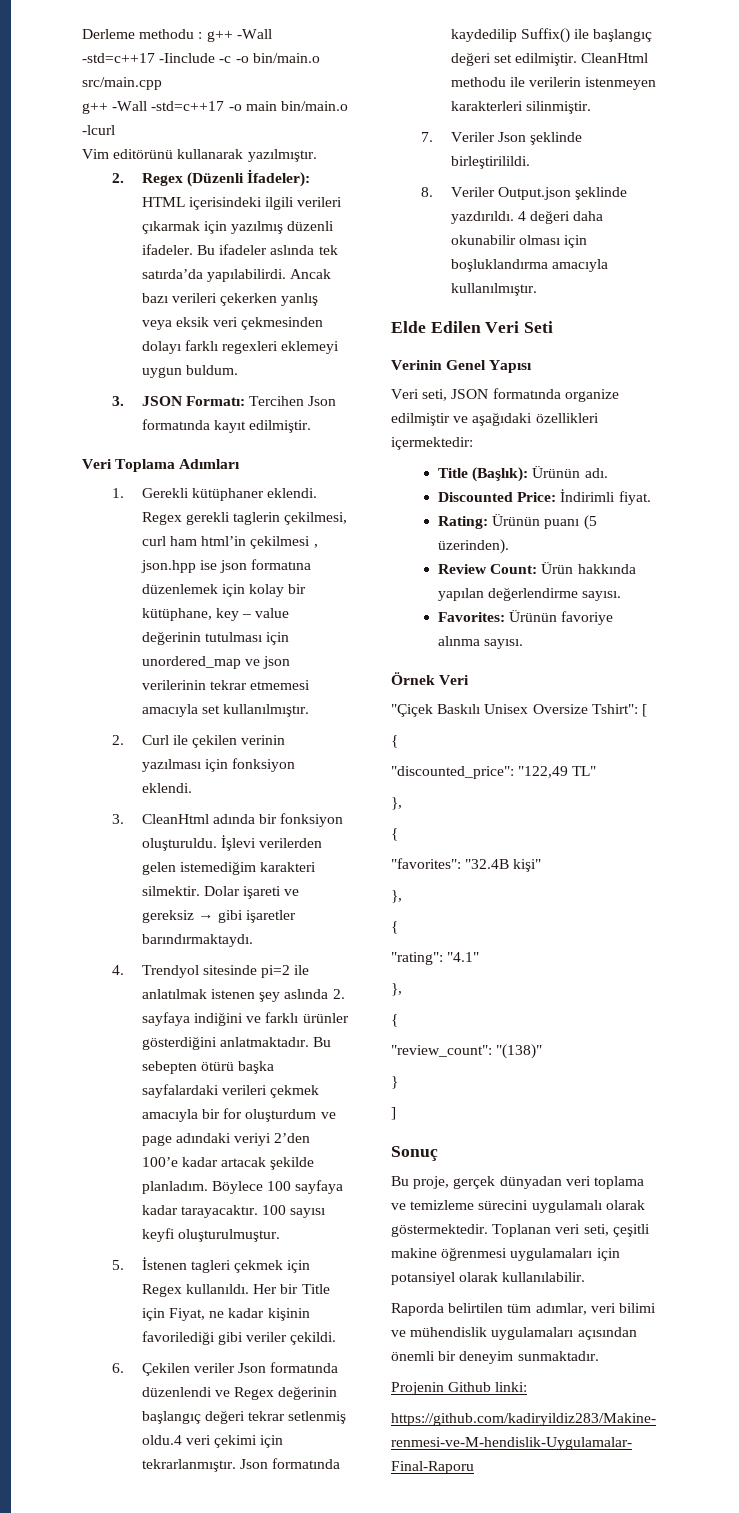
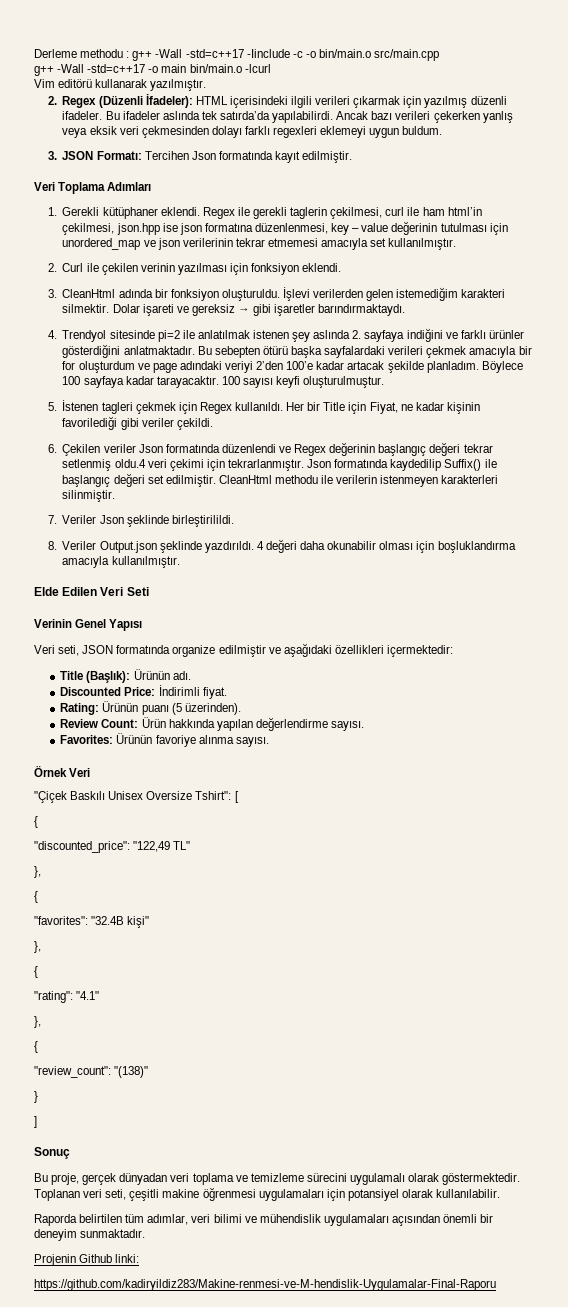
- Vim editörünü kullanarak yazılmıştır.
+ Vim editörü kullanarak yazılmıştır.
- Regex gerekli taglerin çekilmesi, curl ham html’in çekilmesi , json.hpp ise json formatına düzenlemek için kolay bir kütüphane, key – value değerinin tutulması için unordered_map ve json verilerinin tekrar etmemesi amacıyla set kullanılmıştır.
+ Regex ile gerekli taglerin çekilmesi, curl ile ham html’in çekilmesi, json.hpp ise json formatına düzenlenmesi, key – value değerinin tutulması için unordered_map ve json verilerinin tekrar etmemesi amacıyla set kullanılmıştır.

